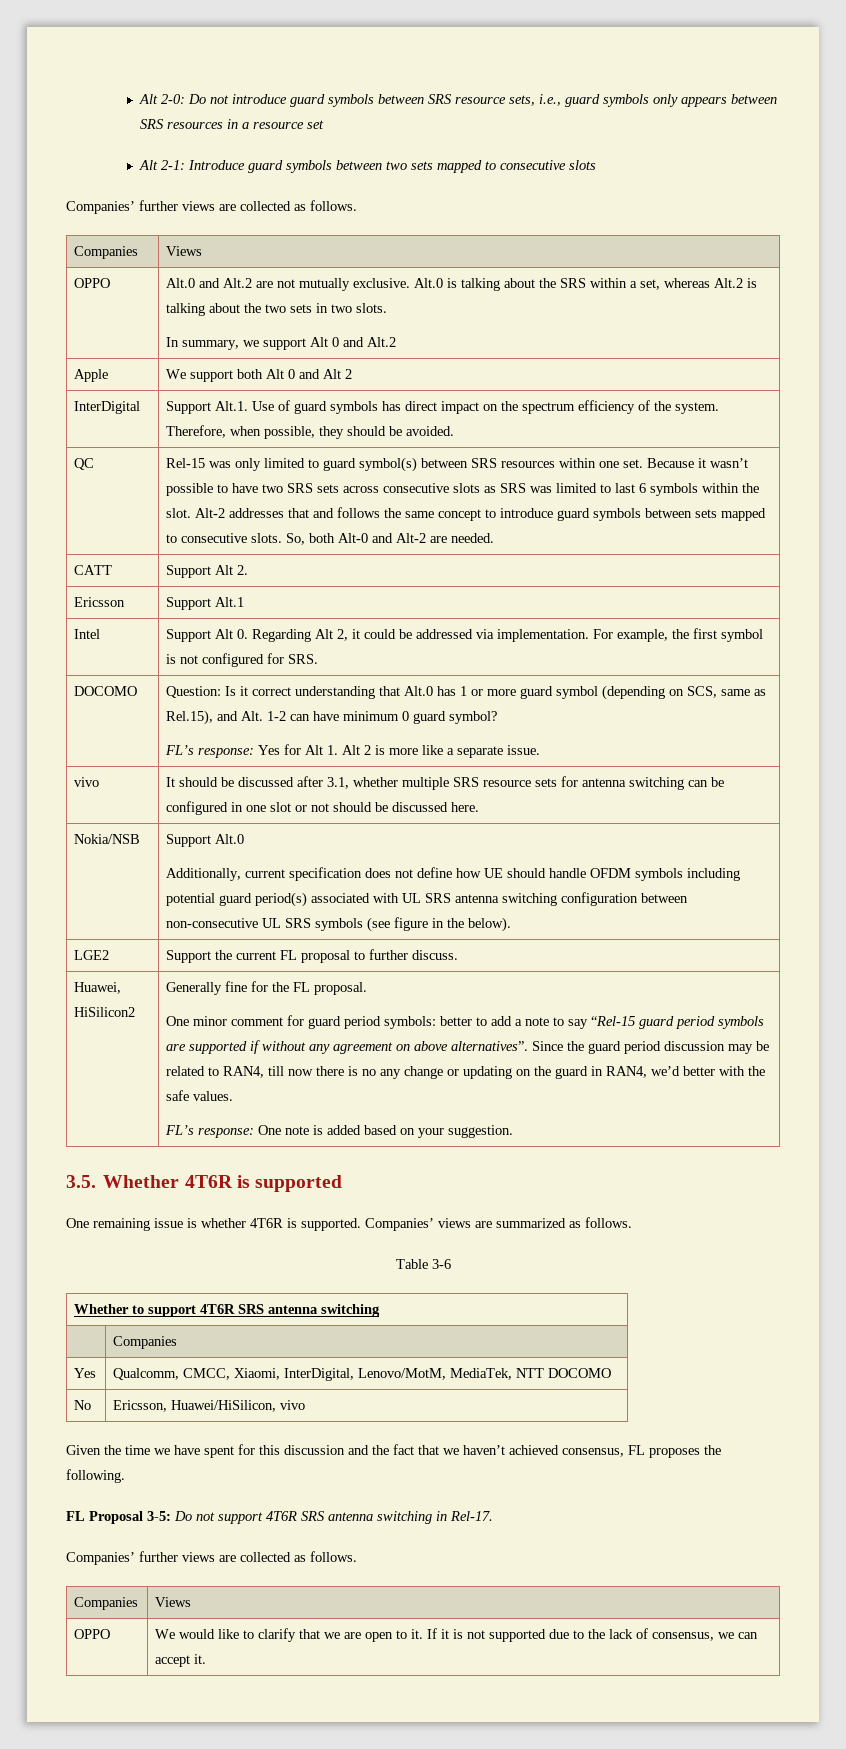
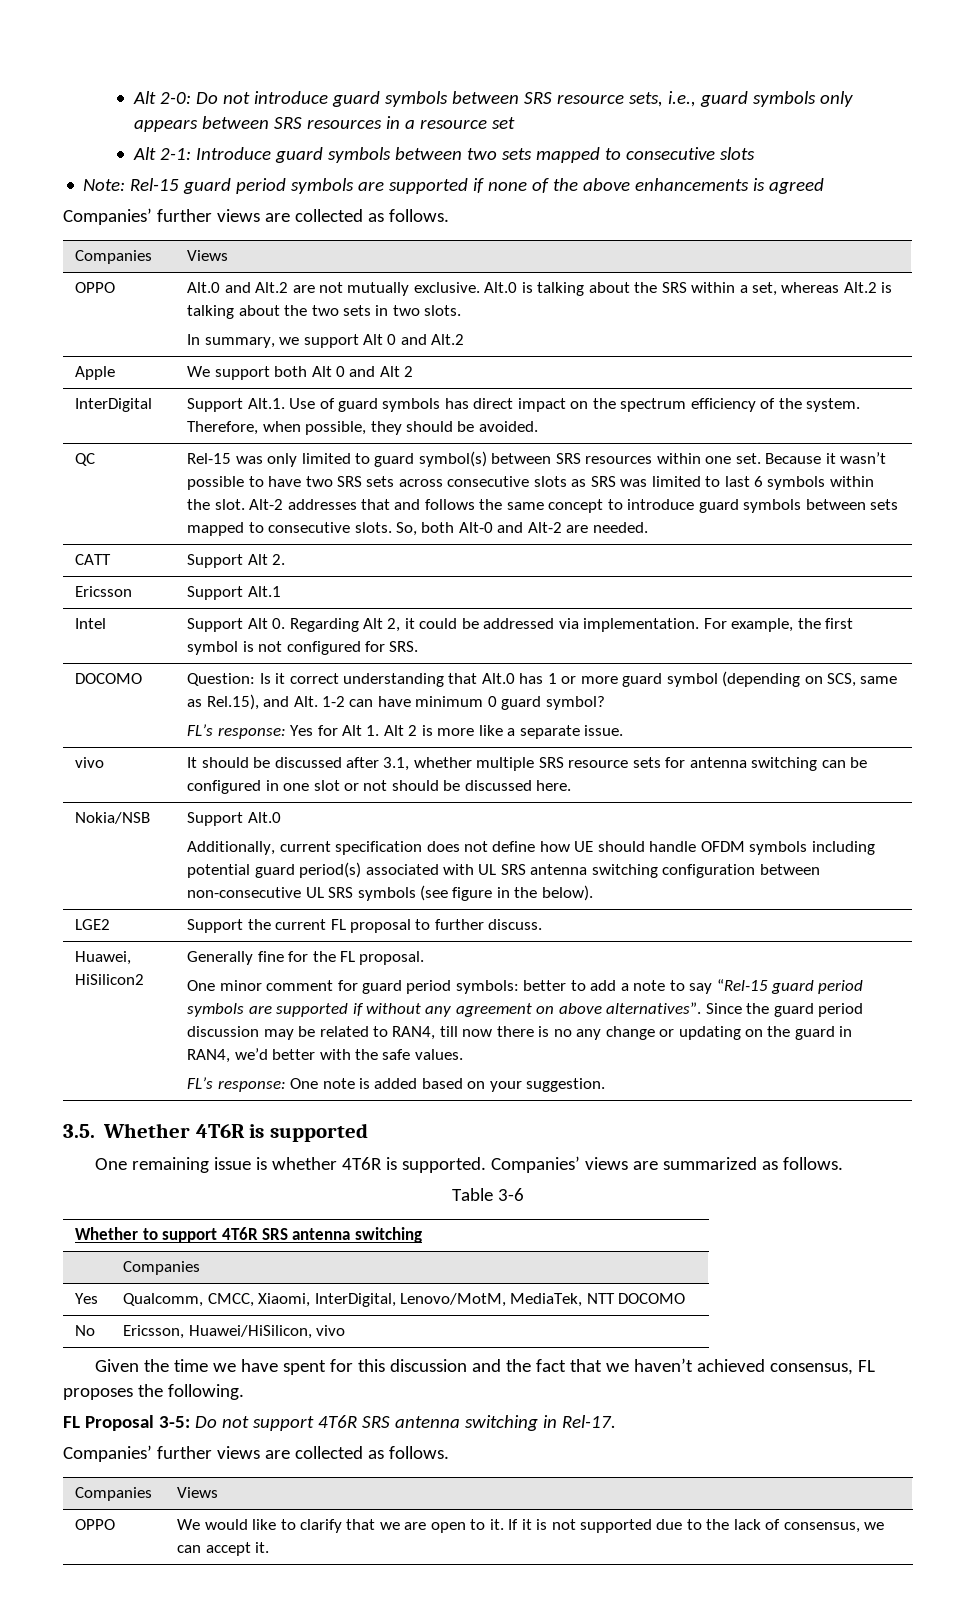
+ Note: Rel-15 guard period symbols are supported if none of the above enhancements is agreed

